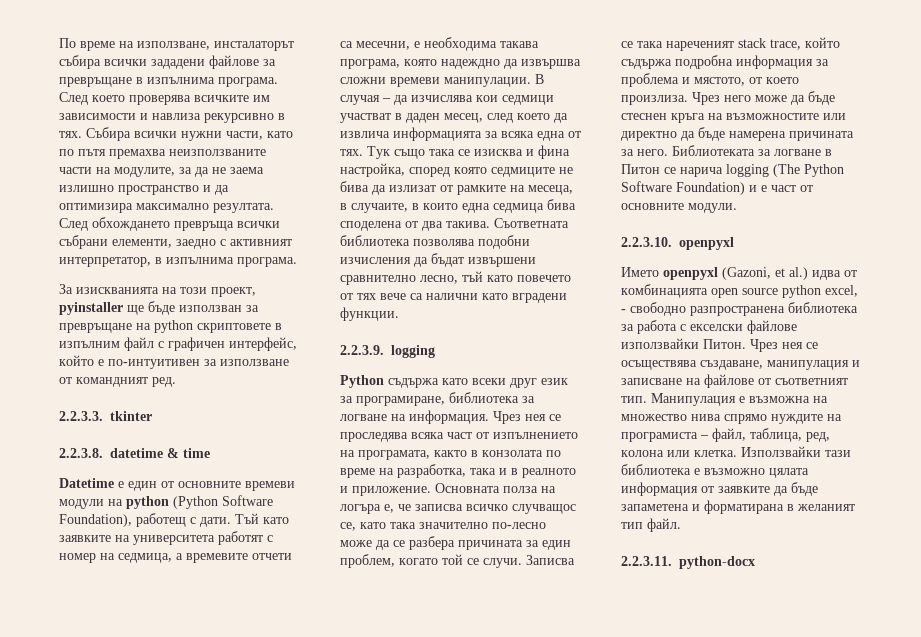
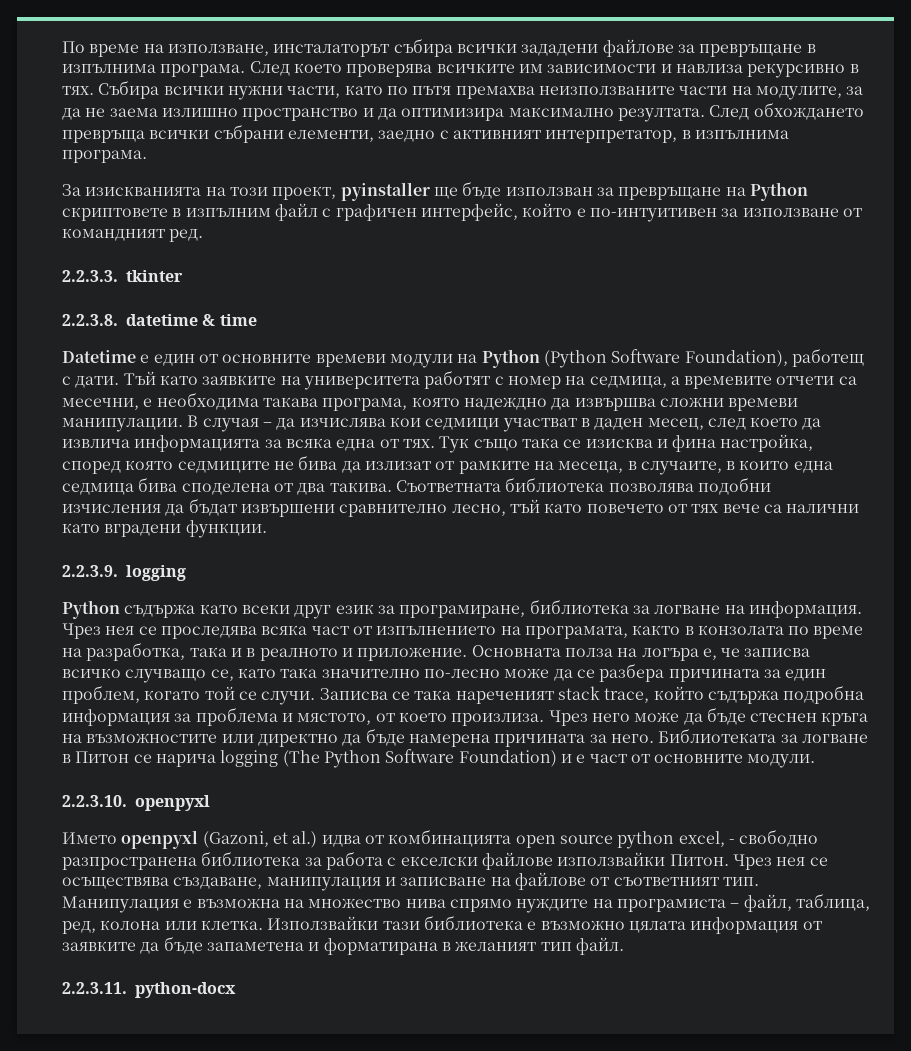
- За изискванията на този проект, pyinstaller ще бъде използван за превръщане на python скриптовете в изпълним файл с графичен интерфейс, който е по-интуитивен за използване от командният ред.
+ За изискванията на този проект, pyinstaller ще бъде използван за превръщане на Python скриптовете в изпълним файл с графичен интерфейс, който е по-интуитивен за използване от командният ред.
- Datetime е един от основните времеви модули на python (Python Software Foundation), работещ с дати.
+ Datetime е един от основните времеви модули на Python (Python Software Foundation), работещ с дати.
- Основната полза на логъра е, че записва всичко случващос се, като така значително по-лесно може да се разбера причината за един проблем, когато той се случи.
+ Основната полза на логъра е, че записва всичко случващо се, като така значително по-лесно може да се разбера причината за един проблем, когато той се случи.

